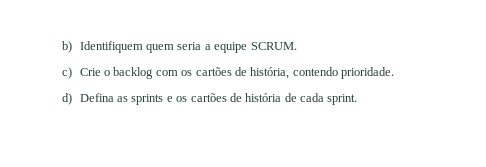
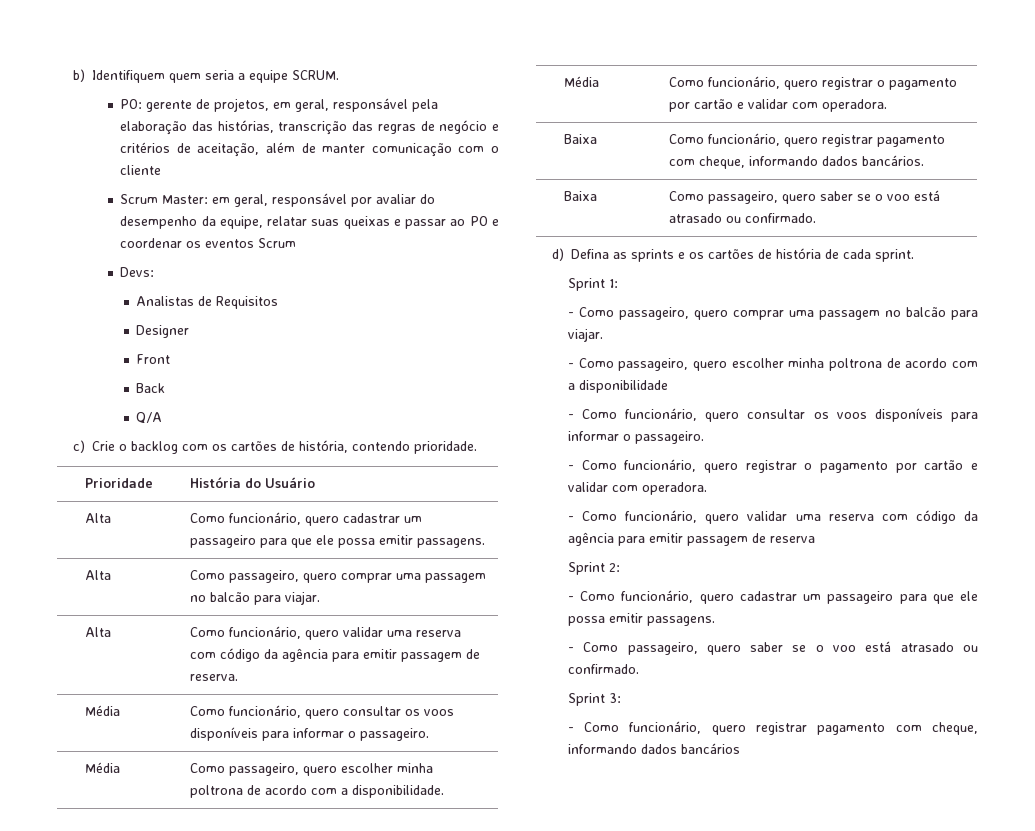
+ PO: gerente de projetos, em geral, responsável pela elaboração das histórias, transcrição das regras de negócio e critérios de aceitação, além de manter comunicação com o cliente
+ Scrum Master: em geral, responsável por avaliar do desempenho da equipe, relatar suas queixas e passar ao PO e coordenar os eventos Scrum
+ Devs:
+ Analistas de Requisitos
+ Designer
+ Front
+ Back
+ Q/A
+ Prioridade | História do Usuário
+ Alta | Como funcionário, quero cadastrar um passageiro para que ele possa emitir passagens.
+ Alta | Como passageiro, quero comprar uma passagem no balcão para viajar.
+ Alta | Como funcionário, quero validar uma reserva com código da agência para emitir passagem de reserva.
+ Média | Como funcionário, quero consultar os voos disponíveis para informar o passageiro.
+ Média | Como passageiro, quero escolher minha poltrona de acordo com a disponibilidade.
+ Média | Como funcionário, quero registrar o pagamento por cartão e validar com operadora.
+ Baixa | Como funcionário, quero registrar pagamento com cheque, informando dados bancários.
+ Baixa | Como passageiro, quero saber se o voo está atrasado ou confirmado.
+ Sprint 1:
+ - Como passageiro, quero comprar uma passagem no balcão para viajar.
+ - Como passageiro, quero escolher minha poltrona de acordo com a disponibilidade
+ - Como funcionário, quero consultar os voos disponíveis para informar o passageiro.
+ - Como funcionário, quero registrar o pagamento por cartão e validar com operadora.
+ - Como funcionário, quero validar uma reserva com código da agência para emitir passagem de reserva
+ Sprint 2:
+ - Como funcionário, quero cadastrar um passageiro para que ele possa emitir passagens.
+ - Como passageiro, quero saber se o voo está atrasado ou confirmado.
+ Sprint 3:
+ - Como funcionário, quero registrar pagamento com cheque, informando dados bancários

